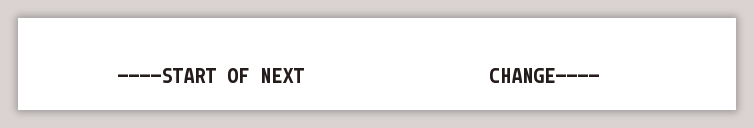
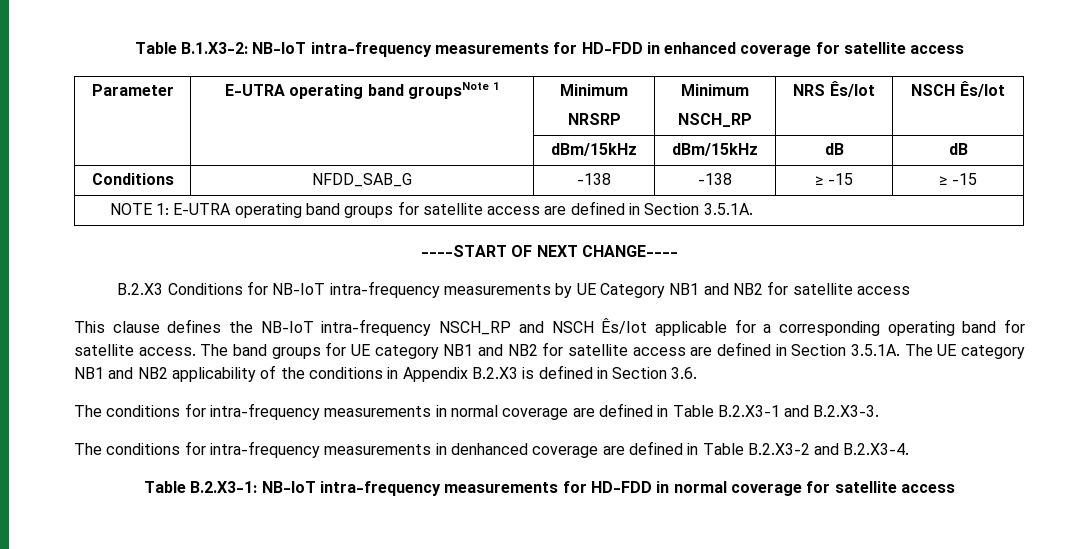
+ Table B.1.X3-2: NB-IoT intra-frequency measurements for HD-FDD in enhanced coverage for satellite access
+ Parameter | E-UTRA operating band groupsNote 1 | Minimum
+ NRSRP | Minimum
+ NSCH_RP | NRS Ês/Iot | NSCH Ês/Iot
+ | | dBm/15kHz | dBm/15kHz | dB | dB
+ Conditions | NFDD_SAB_G | -138 | -138 | ≥ -15 | ≥ -15
+ NOTE 1: E-UTRA operating band groups for satellite access are defined in Section 3.5.1A.
  ----START OF NEXT CHANGE----
+ B.2.X3 Conditions for NB-IoT intra-frequency measurements by UE Category NB1 and NB2 for satellite access
+ This clause defines the NB-IoT intra-frequency NSCH_RP and NSCH Ês/Iot applicable for a corresponding operating band for satellite access. The band groups for UE category NB1 and NB2 for satellite access are defined in Section 3.5.1A. The UE category NB1 and NB2 applicability of the conditions in Appendix B.2.X3 is defined in Section 3.6.
+ The conditions for intra-frequency measurements in normal coverage are defined in Table B.2.X3-1 and B.2.X3-3.
+ The conditions for intra-frequency measurements in denhanced coverage are defined in Table B.2.X3-2 and B.2.X3-4.
+ Table B.2.X3-1: NB-IoT intra-frequency measurements for HD-FDD in normal coverage for satellite access

